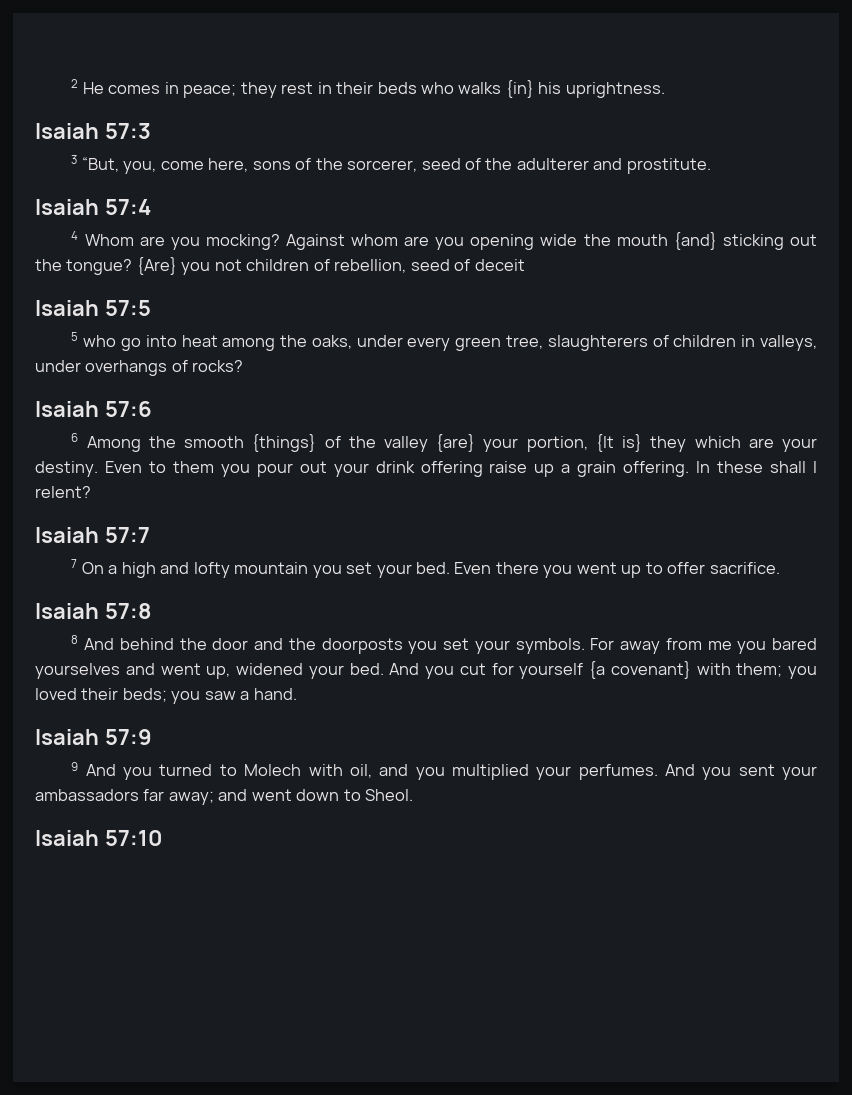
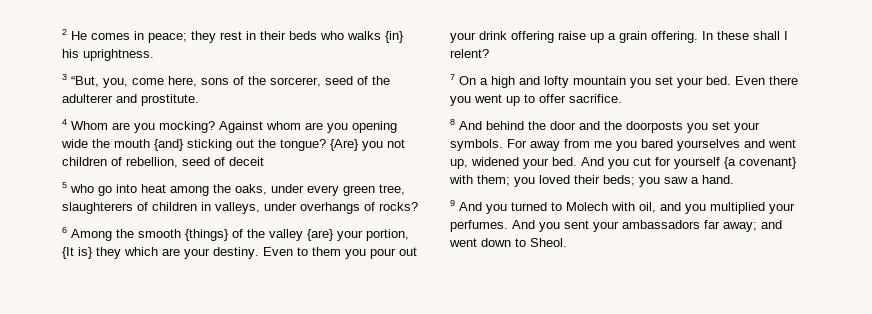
- Isaiah 57:3
- Isaiah 57:4
- Isaiah 57:5
- Isaiah 57:6
- Isaiah 57:7
- Isaiah 57:8
- Isaiah 57:9
- Isaiah 57:10

